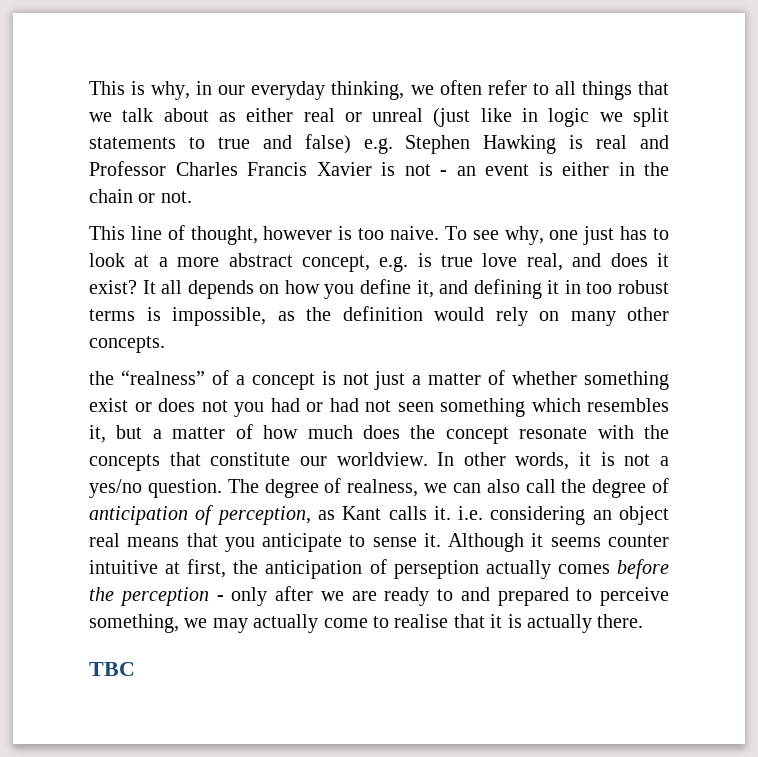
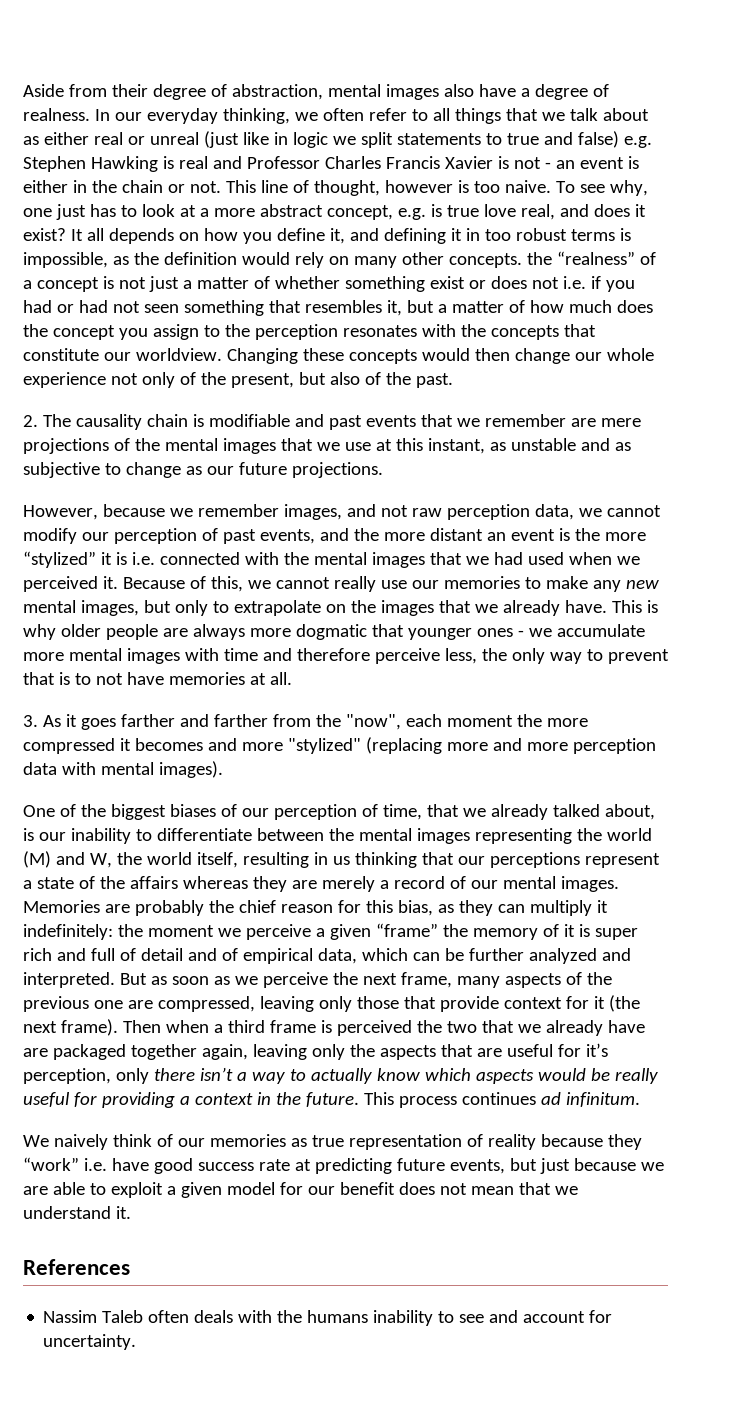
- This is why, in our everyday thinking, we often refer to all things that we talk about as either real or unreal (just like in logic we split statements to true and false) e.g. Stephen Hawking is real and Professor Charles Francis Xavier is not - an event is either in the chain or not.
- This line of thought, however is too naive.
+ Aside from their degree of abstraction, mental images also have a degree of realness. In our everyday thinking, we often refer to all things that we talk about as either real or unreal (just like in logic we split statements to true and false) e.g. Stephen Hawking is real and Professor Charles Francis Xavier is not - an event is either in the chain or not. This line of thought, however is too naive.
- It all depends on how you define it, and defining it in too robust terms is impossible, as the definition would rely on many other concepts.
- the “realness” of a concept is not just a matter of whether something exist or does not you had or had not seen something which resembles it, but a matter of how much does the concept resonate with the concepts that constitute our worldview.
+ It all depends on how you define it, and defining it in too robust terms is impossible, as the definition would rely on many other concepts. the “realness” of a concept is not just a matter of whether something exist or does not i.e. if you had or had not seen something that resembles it, but a matter of how much does the concept you assign to the perception resonates with the concepts that constitute our worldview.
- In other words, it is not a yes/no question. The degree of realness, we can also call the degree of anticipation of perception, as Kant calls it. i.e. considering an object real means that you anticipate to sense it. Although it seems counter intuitive at first, the anticipation of perseption actually comes before the perception - only after we are ready to and prepared to perceive something, we may actually come to realise that it is actually there.
- TBC
+ Changing these concepts would then change our whole experience not only of the present, but also of the past.
+ 2. The causality chain is modifiable and past events that we remember are mere projections of the mental images that we use at this instant, as unstable and as subjective to change as our future projections.
+ However, because we remember images, and not raw perception data, we cannot modify our perception of past events, and the more distant an event is the more “stylized” it is i.e. connected with the mental images that we had used when we perceived it. Because of this, we cannot really use our memories to make any new mental images, but only to extrapolate on the images that we already have. This is why older people are always more dogmatic that younger ones - we accumulate more mental images with time and therefore perceive less, the only way to prevent that is to not have memories at all.
+ 3. As it goes farther and farther from the "now", each moment the more compressed it becomes and more "stylized" (replacing more and more perception data with mental images).
+ One of the biggest biases of our perception of time, that we already talked about, is our inability to differentiate between the mental images representing the world (M) and W, the world itself, resulting in us thinking that our perceptions represent a state of the affairs whereas they are merely a record of our mental images. Memories are probably the chief reason for this bias, as they can multiply it indefinitely: the moment we perceive a given “frame” the memory of it is super rich and full of detail and of empirical data, which can be further analyzed and interpreted. But as soon as we perceive the next frame, many aspects of the previous one are compressed, leaving only those that provide context for it (the next frame). Then when a third frame is perceived the two that we already have are packaged together again, leaving only the aspects that are useful for it’s perception, only there isn’t a way to actually know which aspects would be really useful for providing a context in the future. This process continues ad infinitum.
+ We naively think of our memories as true representation of reality because they “work” i.e. have good success rate at predicting future events, but just because we are able to exploit a given model for our benefit does not mean that we understand it.
+ References
+ Nassim Taleb often deals with the humans inability to see and account for uncertainty.

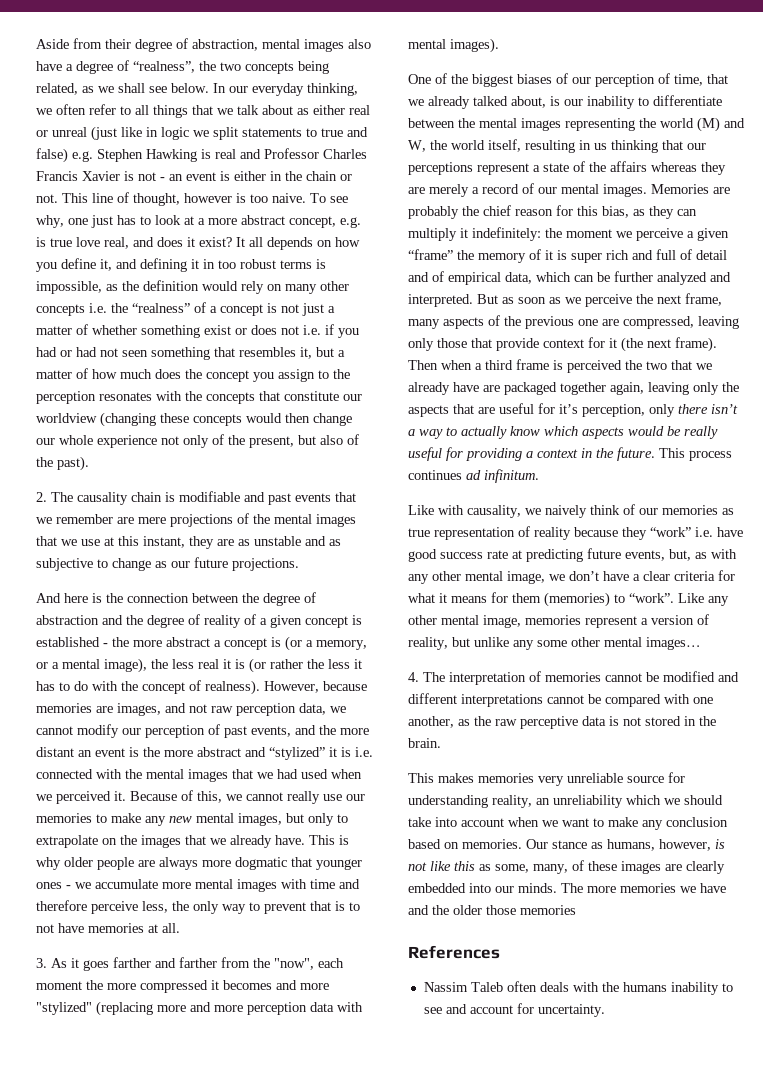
- Aside from their degree of abstraction, mental images also have a degree of realness.
+ Aside from their degree of abstraction, mental images also have a degree of “realness”, the two concepts being related, as we shall see below.
- It all depends on how you define it, and defining it in too robust terms is impossible, as the definition would rely on many other concepts. the “realness” of a concept is not just a matter of whether something exist or does not i.e. if you had or had not seen something that resembles it, but a matter of how much does the concept you assign to the perception resonates with the concepts that constitute our worldview. Changing these concepts would then change our whole experience not only of the present, but also of the past.
+ It all depends on how you define it, and defining it in too robust terms is impossible, as the definition would rely on many other concepts i.e. the “realness” of a concept is not just a matter of whether something exist or does not i.e. if you had or had not seen something that resembles it, but a matter of how much does the concept you assign to the perception resonates with the concepts that constitute our worldview (changing these concepts would then change our whole experience not only of the present, but also of the past).
- 2. The causality chain is modifiable and past events that we remember are mere projections of the mental images that we use at this instant, as unstable and as subjective to change as our future projections.
+ 2. The causality chain is modifiable and past events that we remember are mere projections of the mental images that we use at this instant, they are as unstable and as subjective to change as our future projections.
- However, because we remember images, and not raw perception data, we cannot modify our perception of past events, and the more distant an event is the more “stylized” it is i.e. connected with the mental images that we had used when we perceived it.
+ And here is the connection between the degree of abstraction and the degree of reality of a given concept is established - the more abstract a concept is (or a memory, or a mental image), the less real it is (or rather the less it has to do with the concept of realness). However, because memories are images, and not raw perception data, we cannot modify our perception of past events, and the more distant an event is the more abstract and “stylized” it is i.e. connected with the mental images that we had used when we perceived it.
- We naively think of our memories as true representation of reality because they “work” i.e. have good success rate at predicting future events, but just because we are able to exploit a given model for our benefit does not mean that we understand it.
+ Like with causality, we naively think of our memories as true representation of reality because they “work” i.e. have good success rate at predicting future events, but, as with any other mental image, we don’t have a clear criteria for what it means for them (memories) to “work”. Like any other mental image, memories represent a version of reality, but unlike any some other mental images…
+ 4. The interpretation of memories cannot be modified and different interpretations cannot be compared with one another, as the raw perceptive data is not stored in the brain.
+ This makes memories very unreliable source for understanding reality, an unreliability which we should take into account when we want to make any conclusion based on memories. Our stance as humans, however, is not like this as some, many, of these images are clearly embedded into our minds. The more memories we have and the older those memories

